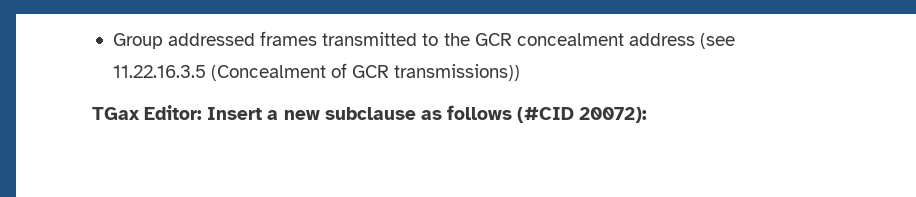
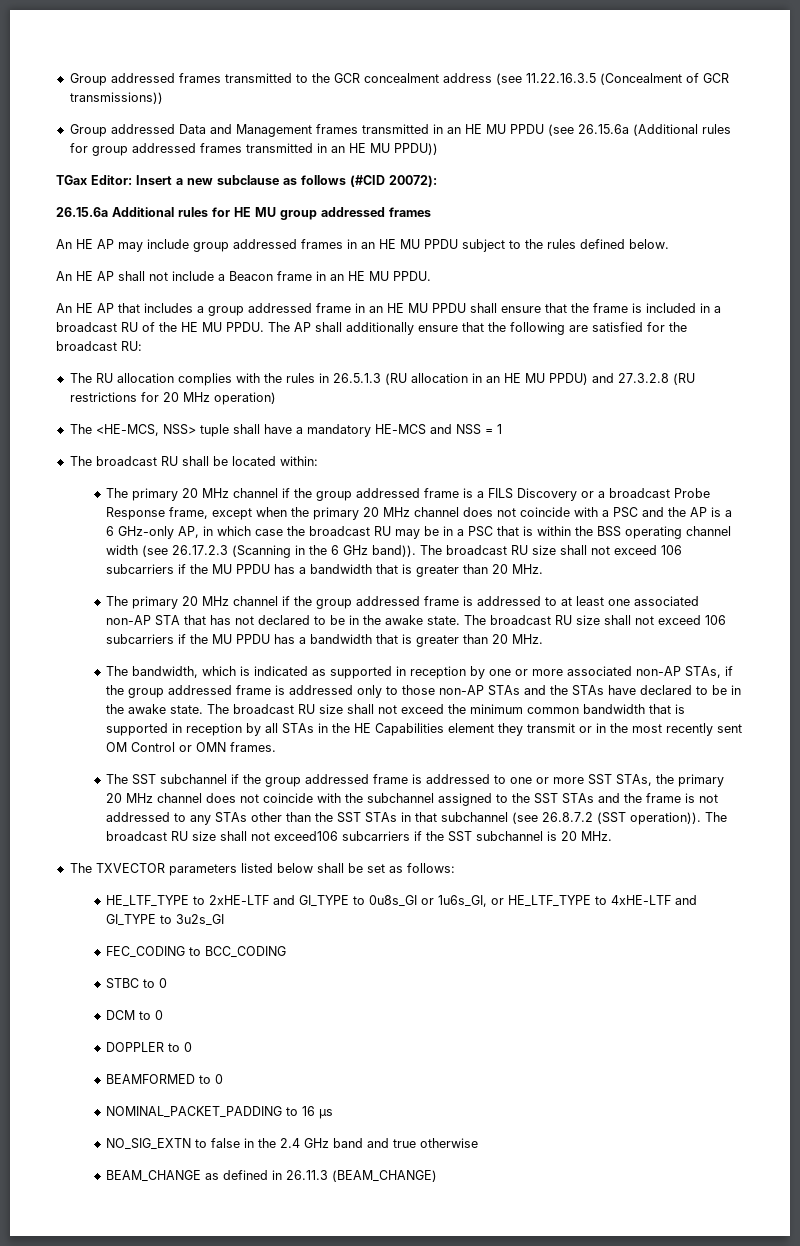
+ Group addressed Data and Management frames transmitted in an HE MU PPDU (see 26.15.6a (Additional rules for group addressed frames transmitted in an HE MU PPDU))
+ 26.15.6a Additional rules for HE MU group addressed frames
+ An HE AP may include group addressed frames in an HE MU PPDU subject to the rules defined below.
+ An HE AP shall not include a Beacon frame in an HE MU PPDU.
+ An HE AP that includes a group addressed frame in an HE MU PPDU shall ensure that the frame is included in a broadcast RU of the HE MU PPDU. The AP shall additionally ensure that the following are satisfied for the broadcast RU:
+ The RU allocation complies with the rules in 26.5.1.3 (RU allocation in an HE MU PPDU) and 27.3.2.8 (RU restrictions for 20 MHz operation)
+ The <HE-MCS, NSS> tuple shall have a mandatory HE-MCS and NSS = 1
+ The broadcast RU shall be located within:
+ The primary 20 MHz channel if the group addressed frame is a FILS Discovery or a broadcast Probe Response frame, except when the primary 20 MHz channel does not coincide with a PSC and the AP is a 6 GHz-only AP, in which case the broadcast RU may be in a PSC that is within the BSS operating channel width (see 26.17.2.3 (Scanning in the 6 GHz band)). The broadcast RU size shall not exceed 106 subcarriers if the MU PPDU has a bandwidth that is greater than 20 MHz.
+ The primary 20 MHz channel if the group addressed frame is addressed to at least one associated non-AP STA that has not declared to be in the awake state. The broadcast RU size shall not exceed 106 subcarriers if the MU PPDU has a bandwidth that is greater than 20 MHz.
+ The bandwidth, which is indicated as supported in reception by one or more associated non-AP STAs, if the group addressed frame is addressed only to those non-AP STAs and the STAs have declared to be in the awake state. The broadcast RU size shall not exceed the minimum common bandwidth that is supported in reception by all STAs in the HE Capabilities element they transmit or in the most recently sent OM Control or OMN frames.
+ The SST subchannel if the group addressed frame is addressed to one or more SST STAs, the primary 20 MHz channel does not coincide with the subchannel assigned to the SST STAs and the frame is not addressed to any STAs other than the SST STAs in that subchannel (see 26.8.7.2 (SST operation)). The broadcast RU size shall not exceed106 subcarriers if the SST subchannel is 20 MHz.
+ The TXVECTOR parameters listed below shall be set as follows:
+ HE_LTF_TYPE to 2xHE-LTF and GI_TYPE to 0u8s_GI or 1u6s_GI, or HE_LTF_TYPE to 4xHE-LTF and GI_TYPE to 3u2s_GI
+ FEC_CODING to BCC_CODING
+ STBC to 0
+ DCM to 0
+ DOPPLER to 0
+ BEAMFORMED to 0
+ NOMINAL_PACKET_PADDING to 16 μs
+ NO_SIG_EXTN to false in the 2.4 GHz band and true otherwise
+ BEAM_CHANGE as defined in 26.11.3 (BEAM_CHANGE)

